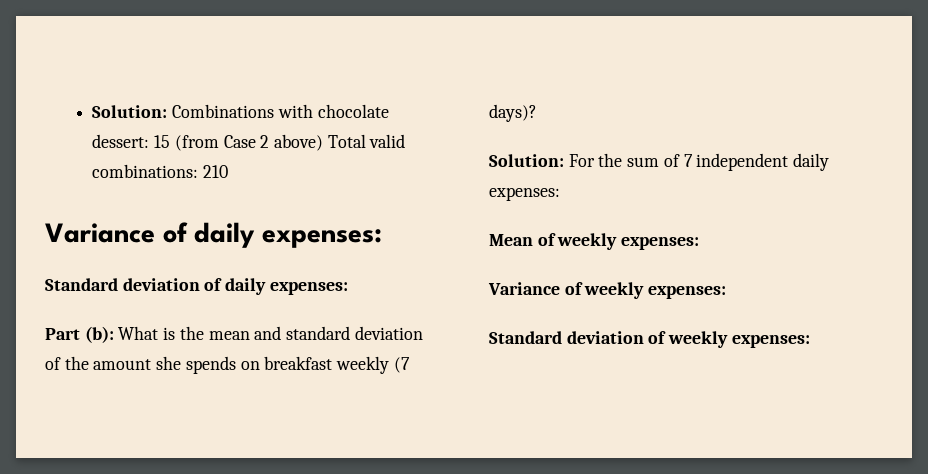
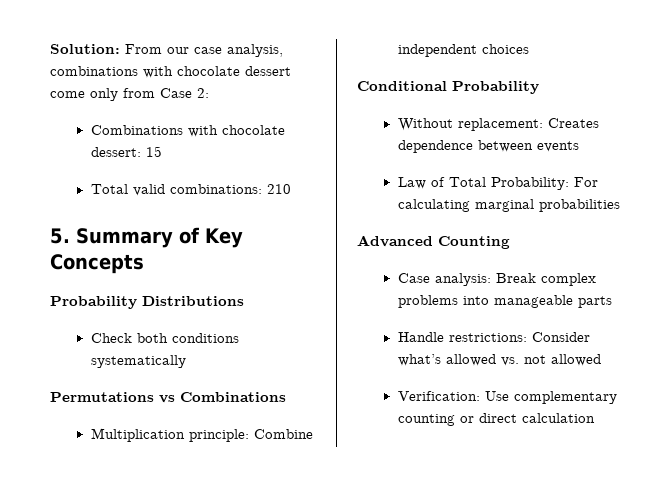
- Solution: Combinations with chocolate dessert: 15 (from Case 2 above) Total valid combinations: 210
+ Solution: From our case analysis, combinations with chocolate dessert come only from Case 2:
+ Combinations with chocolate dessert: 15
+ Total valid combinations: 210
- Variance of daily expenses:
- Standard deviation of daily expenses:
- Part (b): What is the mean and standard deviation of the amount she spends on breakfast weekly (7 days)?
- Solution: For the sum of 7 independent daily expenses:
- Mean of weekly expenses:
- Variance of weekly expenses:
- Standard deviation of weekly expenses:
+ 5. Summary of Key Concepts
+ Probability Distributions
+ Check both conditions systematically
+ Permutations vs Combinations
+ Multiplication principle: Combine independent choices
+ Conditional Probability
+ Without replacement: Creates dependence between events
+ Law of Total Probability: For calculating marginal probabilities
+ Advanced Counting
+ Case analysis: Break complex problems into manageable parts
+ Handle restrictions: Consider what’s allowed vs. not allowed
+ Verification: Use complementary counting or direct calculation

